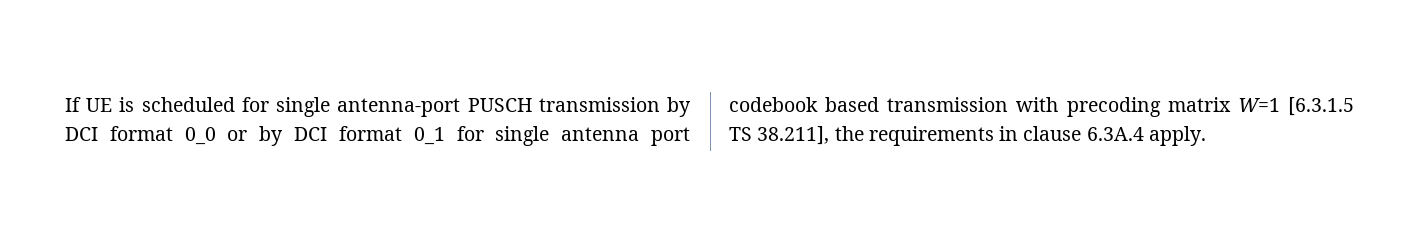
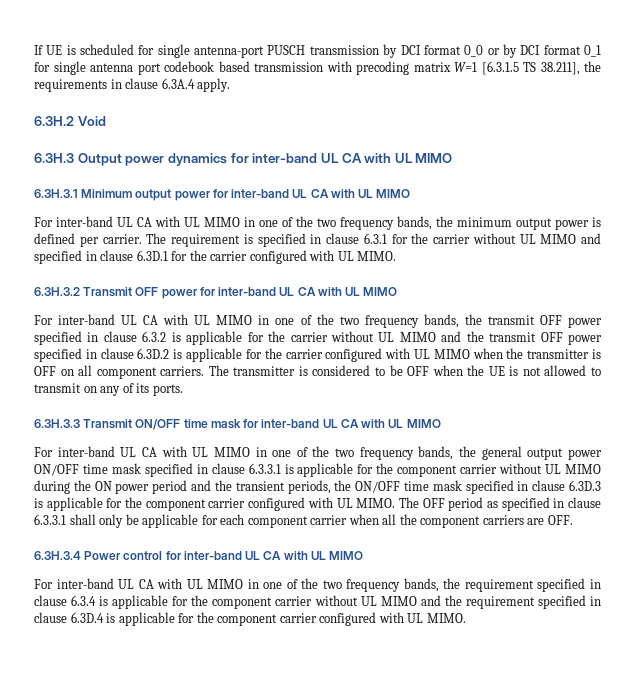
+ 6.3H.2 Void
+ 6.3H.3 Output power dynamics for inter-band UL CA with UL MIMO
+ 6.3H.3.1 Minimum output power for inter-band UL CA with UL MIMO
+ For inter-band UL CA with UL MIMO in one of the two frequency bands, the minimum output power is defined per carrier. The requirement is specified in clause 6.3.1 for the carrier without UL MIMO and specified in clause 6.3D.1 for the carrier configured with UL MIMO.
+ 6.3H.3.2 Transmit OFF power for inter-band UL CA with UL MIMO
+ For inter-band UL CA with UL MIMO in one of the two frequency bands, the transmit OFF power specified in clause 6.3.2 is applicable for the carrier without UL MIMO and the transmit OFF power specified in clause 6.3D.2 is applicable for the carrier configured with UL MIMO when the transmitter is OFF on all component carriers. The transmitter is considered to be OFF when the UE is not allowed to transmit on any of its ports.
+ 6.3H.3.3 Transmit ON/OFF time mask for inter-band UL CA with UL MIMO
+ For inter-band UL CA with UL MIMO in one of the two frequency bands, the general output power ON/OFF time mask specified in clause 6.3.3.1 is applicable for the component carrier without UL MIMO during the ON power period and the transient periods, the ON/OFF time mask specified in clause 6.3D.3 is applicable for the component carrier configured with UL MIMO. The OFF period as specified in clause 6.3.3.1 shall only be applicable for each component carrier when all the component carriers are OFF.
+ 6.3H.3.4 Power control for inter-band UL CA with UL MIMO
+ For inter-band UL CA with UL MIMO in one of the two frequency bands, the requirement specified in clause 6.3.4 is applicable for the component carrier without UL MIMO and the requirement specified in clause 6.3D.4 is applicable for the component carrier configured with UL MIMO.

